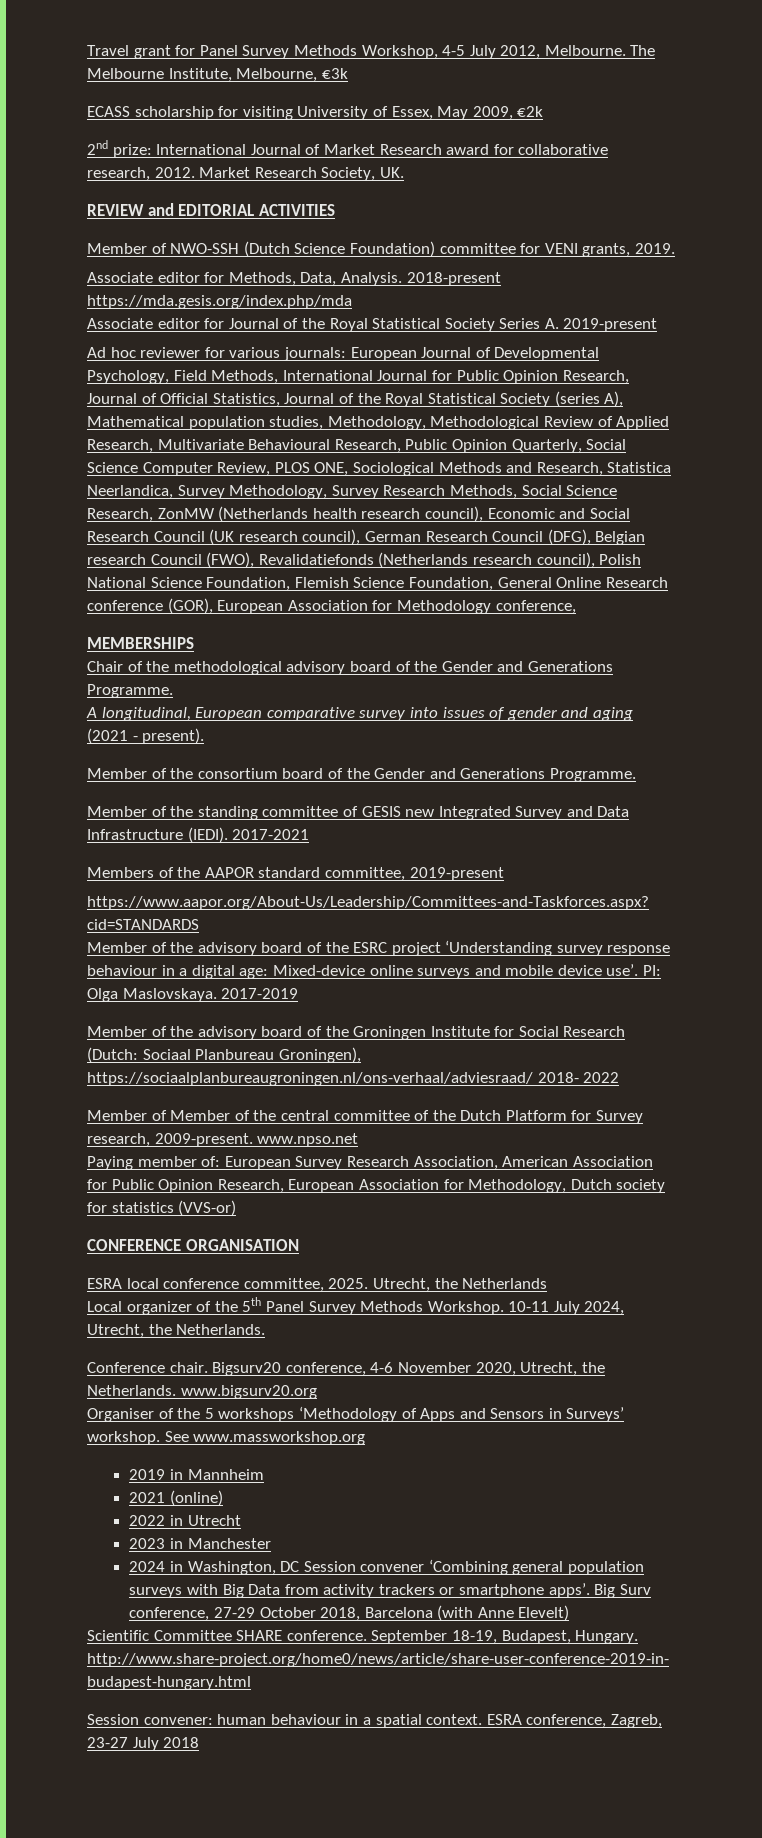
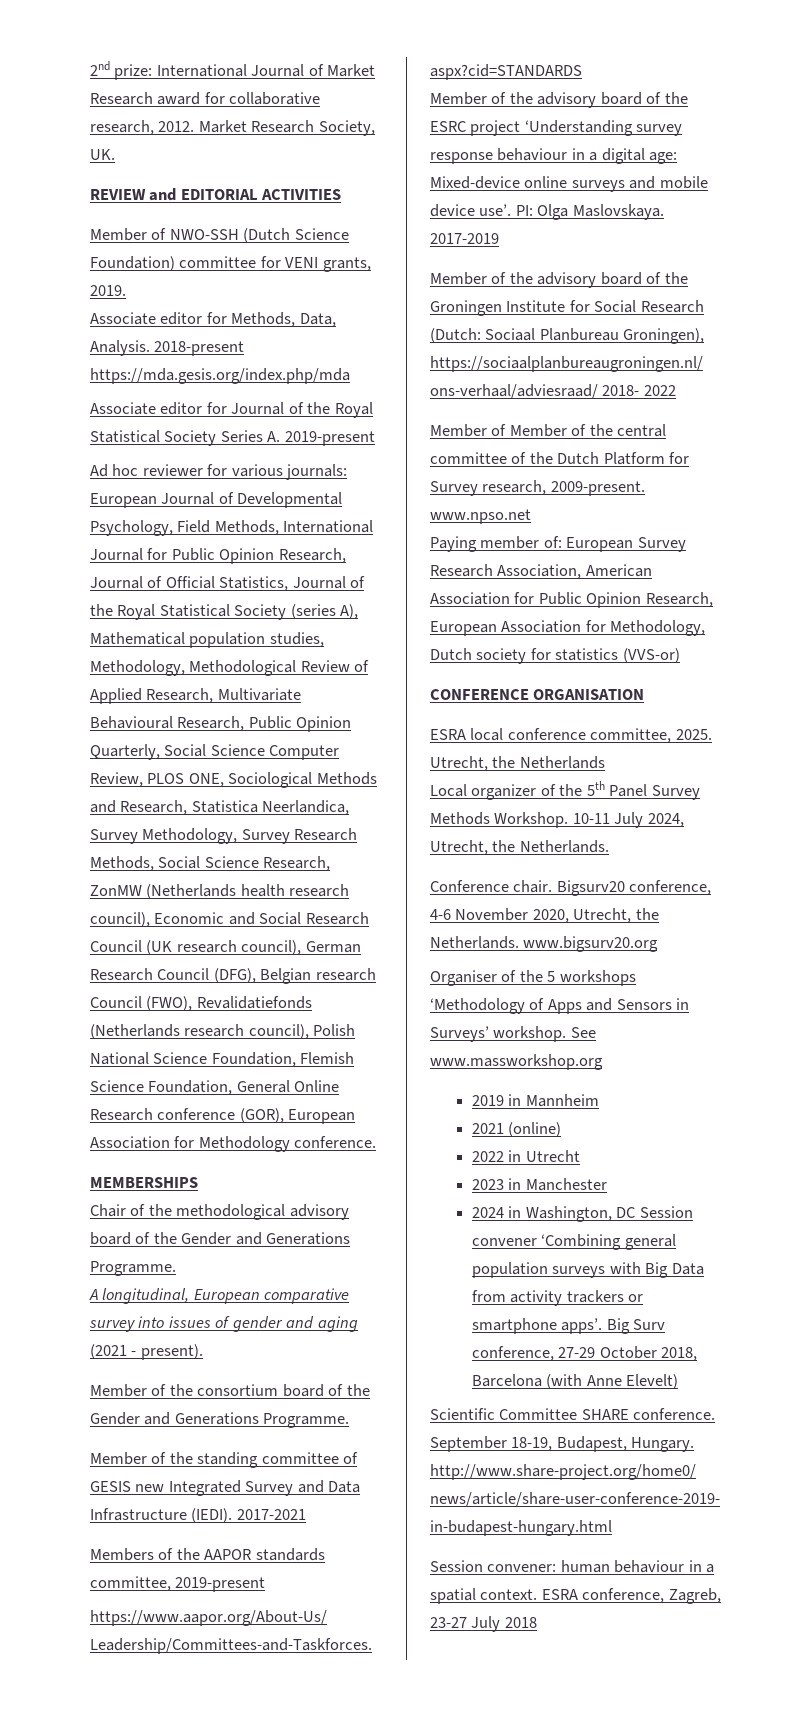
- Travel grant for Panel Survey Methods Workshop, 4-5 July 2012, Melbourne. The Melbourne Institute, Melbourne, €3k
- ECASS scholarship for visiting University of Essex, May 2009, €2k
- European Journal of Developmental Psychology, Field Methods, International Journal for Public Opinion Research, Journal of Official Statistics, Journal of the Royal Statistical Society (series A), Mathematical population studies, Methodology, Methodological Review of Applied Research, Multivariate Behavioural Research, Public Opinion Quarterly, Social Science Computer Review, PLOS ONE, Sociological Methods and Research, Statistica Neerlandica, Survey Methodology, Survey Research Methods, Social Science Research, ZonMW (Netherlands health research council), Economic and Social Research Council (UK research council), German Research Council (DFG), Belgian research Council (FWO), Revalidatiefonds (Netherlands research council), Polish National Science Foundation, Flemish Science Foundation, General Online Research conference (GOR), European Association for Methodology conference,
+ European Journal of Developmental Psychology, Field Methods, International Journal for Public Opinion Research, Journal of Official Statistics, Journal of the Royal Statistical Society (series A), Mathematical population studies, Methodology, Methodological Review of Applied Research, Multivariate Behavioural Research, Public Opinion Quarterly, Social Science Computer Review, PLOS ONE, Sociological Methods and Research, Statistica Neerlandica, Survey Methodology, Survey Research Methods, Social Science Research, ZonMW (Netherlands health research council), Economic and Social Research Council (UK research council), German Research Council (DFG), Belgian research Council (FWO), Revalidatiefonds (Netherlands research council), Polish National Science Foundation, Flemish Science Foundation, General Online Research conference (GOR), European Association for Methodology conference.
- Members of the AAPOR standard committee, 2019-present
+ Members of the AAPOR standards committee, 2019-present

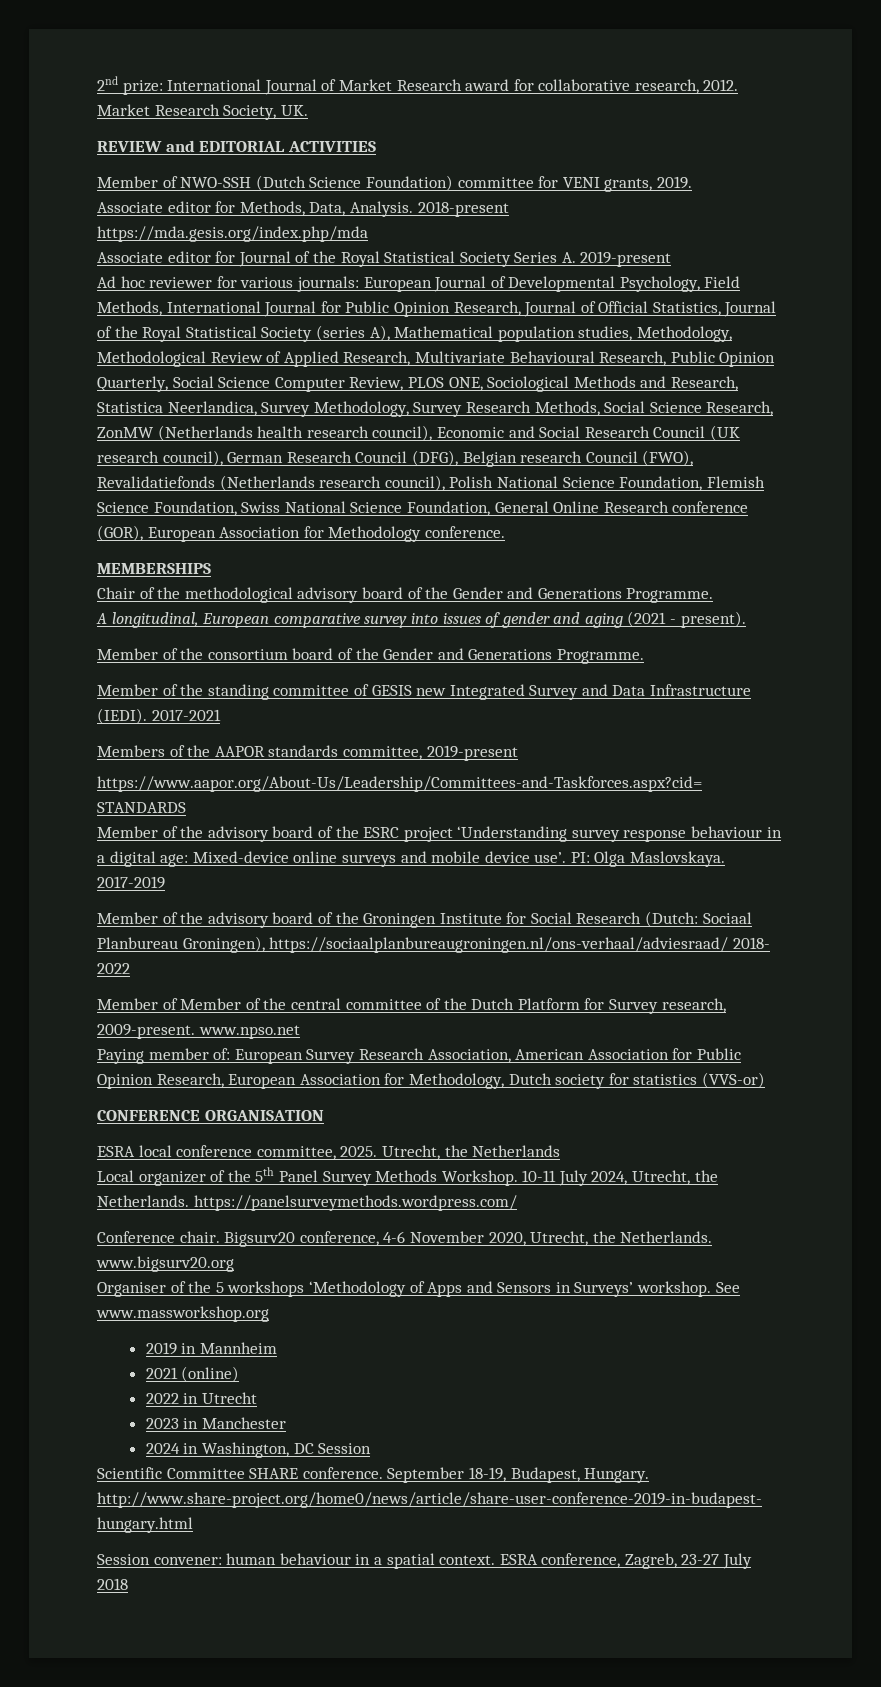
- European Journal of Developmental Psychology, Field Methods, International Journal for Public Opinion Research, Journal of Official Statistics, Journal of the Royal Statistical Society (series A), Mathematical population studies, Methodology, Methodological Review of Applied Research, Multivariate Behavioural Research, Public Opinion Quarterly, Social Science Computer Review, PLOS ONE, Sociological Methods and Research, Statistica Neerlandica, Survey Methodology, Survey Research Methods, Social Science Research, ZonMW (Netherlands health research council), Economic and Social Research Council (UK research council), German Research Council (DFG), Belgian research Council (FWO), Revalidatiefonds (Netherlands research council), Polish National Science Foundation, Flemish Science Foundation, General Online Research conference (GOR), European Association for Methodology conference.
+ European Journal of Developmental Psychology, Field Methods, International Journal for Public Opinion Research, Journal of Official Statistics, Journal of the Royal Statistical Society (series A), Mathematical population studies, Methodology, Methodological Review of Applied Research, Multivariate Behavioural Research, Public Opinion Quarterly, Social Science Computer Review, PLOS ONE, Sociological Methods and Research, Statistica Neerlandica, Survey Methodology, Survey Research Methods, Social Science Research, ZonMW (Netherlands health research council), Economic and Social Research Council (UK research council), German Research Council (DFG), Belgian research Council (FWO), Revalidatiefonds (Netherlands research council), Polish National Science Foundation, Flemish Science Foundation, Swiss National Science Foundation, General Online Research conference (GOR), European Association for Methodology conference.
- 10-11 July 2024, Utrecht, the Netherlands.
+ 10-11 July 2024, Utrecht, the Netherlands. https://panelsurveymethods.wordpress.com/
- 2024 in Washington, DC Session convener ‘Combining general population surveys with Big Data from activity trackers or smartphone apps’. Big Surv conference, 27-29 October 2018, Barcelona (with Anne Elevelt)
+ 2024 in Washington, DC Session

